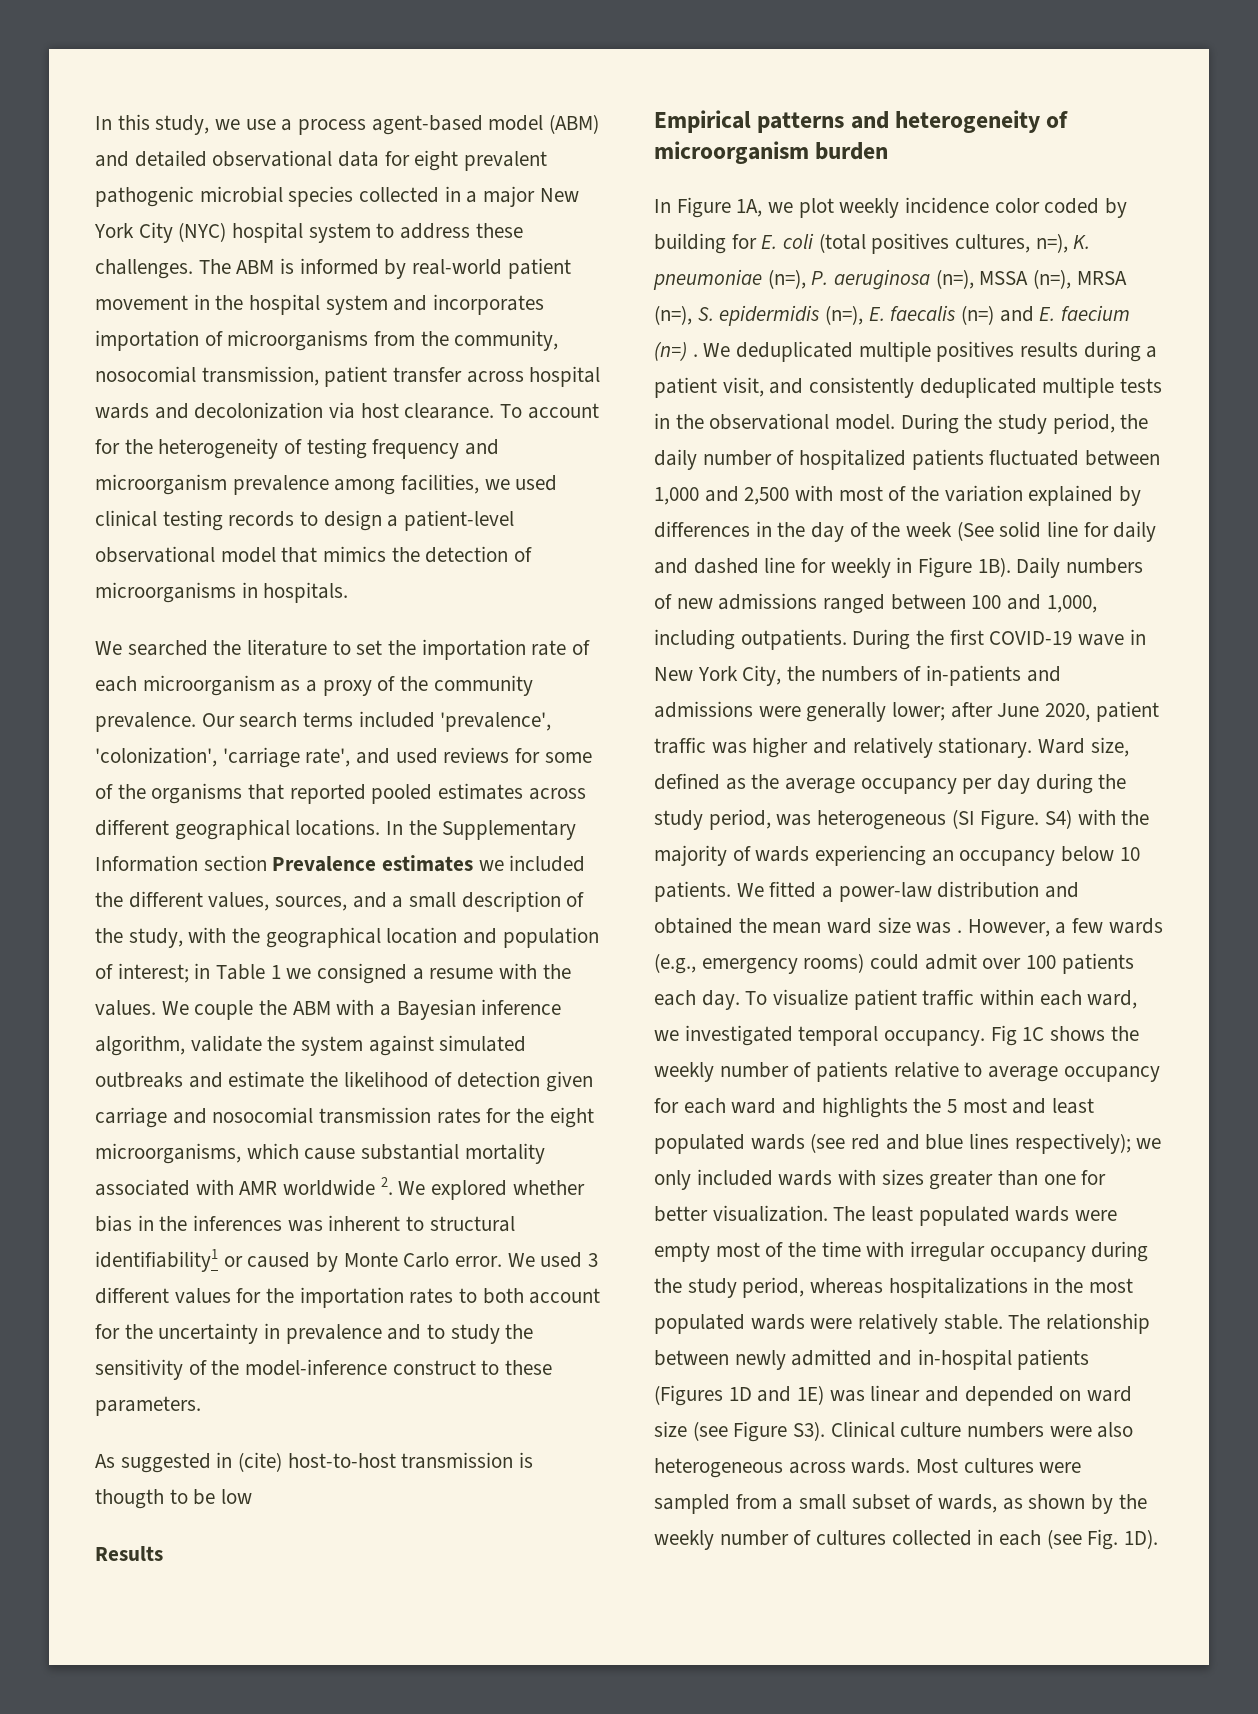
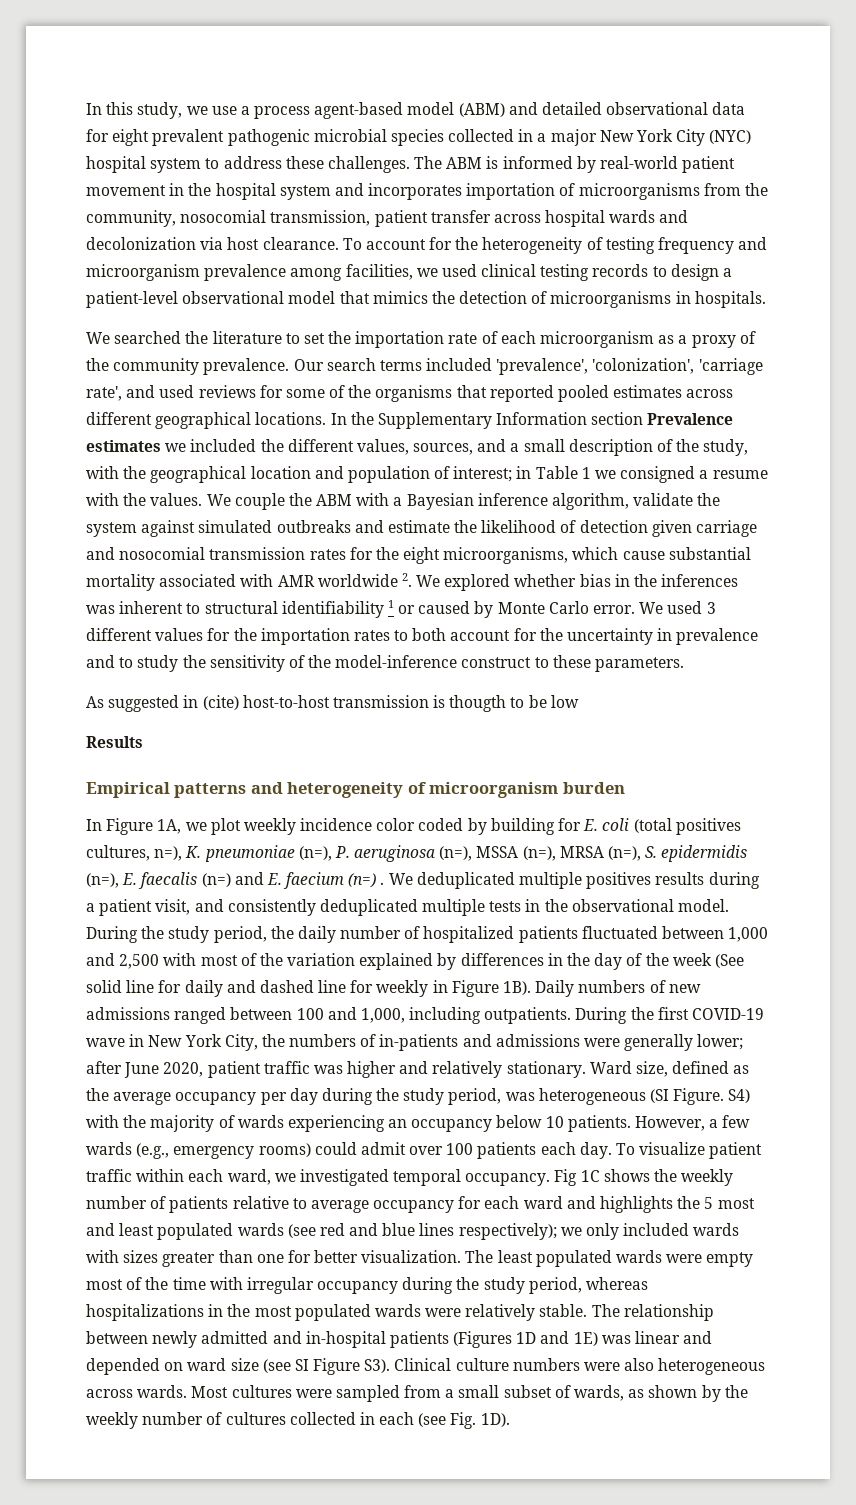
- We couple the ABM with a Bayesian inference algorithm, validate the system against simulated outbreaks and estimate the likelihood of detection given carriage and nosocomial transmission rates for the eight microorganisms, which cause substantial mortality associated with AMR worldwide 2. We explored whether bias in the inferences was inherent to structural identifiability1 or caused by Monte Carlo error.
+ We couple the ABM with a Bayesian inference algorithm, validate the system against simulated outbreaks and estimate the likelihood of detection given carriage and nosocomial transmission rates for the eight microorganisms, which cause substantial mortality associated with AMR worldwide 2. We explored whether bias in the inferences was inherent to structural identifiability 1 or caused by Monte Carlo error.
- We fitted a power-law distribution and obtained the mean ward size was .
- The relationship between newly admitted and in-hospital patients (Figures 1D and 1E) was linear and depended on ward size (see Figure S3). Clinical culture numbers were also heterogeneous across wards.
+ The relationship between newly admitted and in-hospital patients (Figures 1D and 1E) was linear and depended on ward size (see SI Figure S3). Clinical culture numbers were also heterogeneous across wards.

